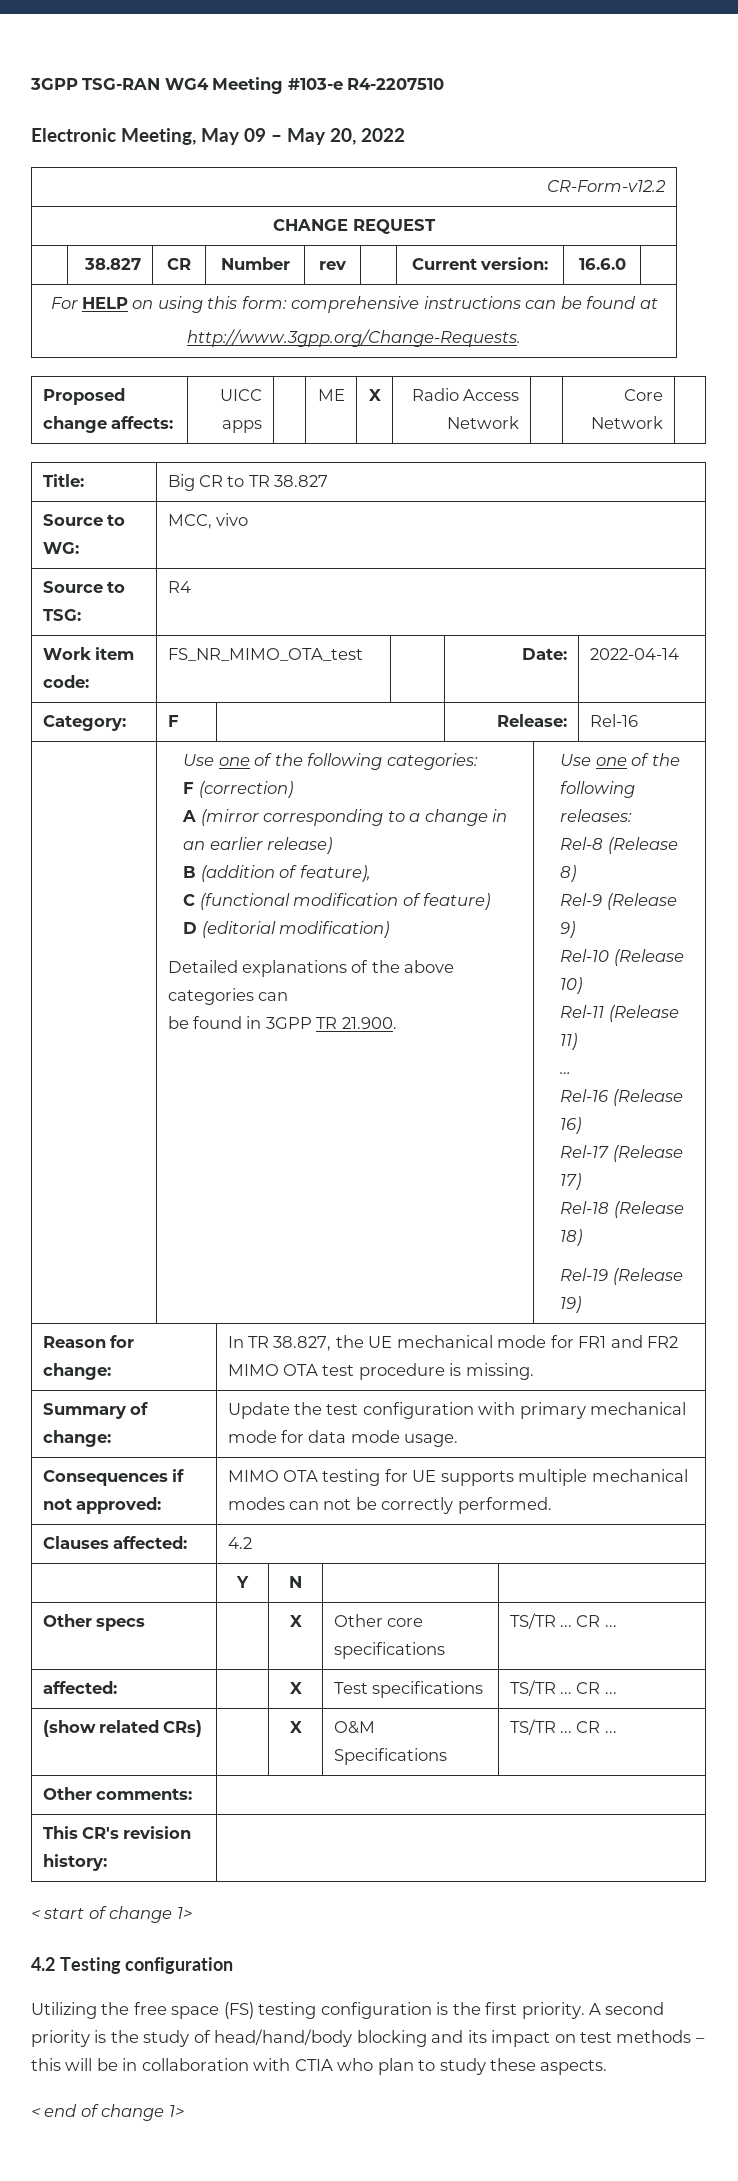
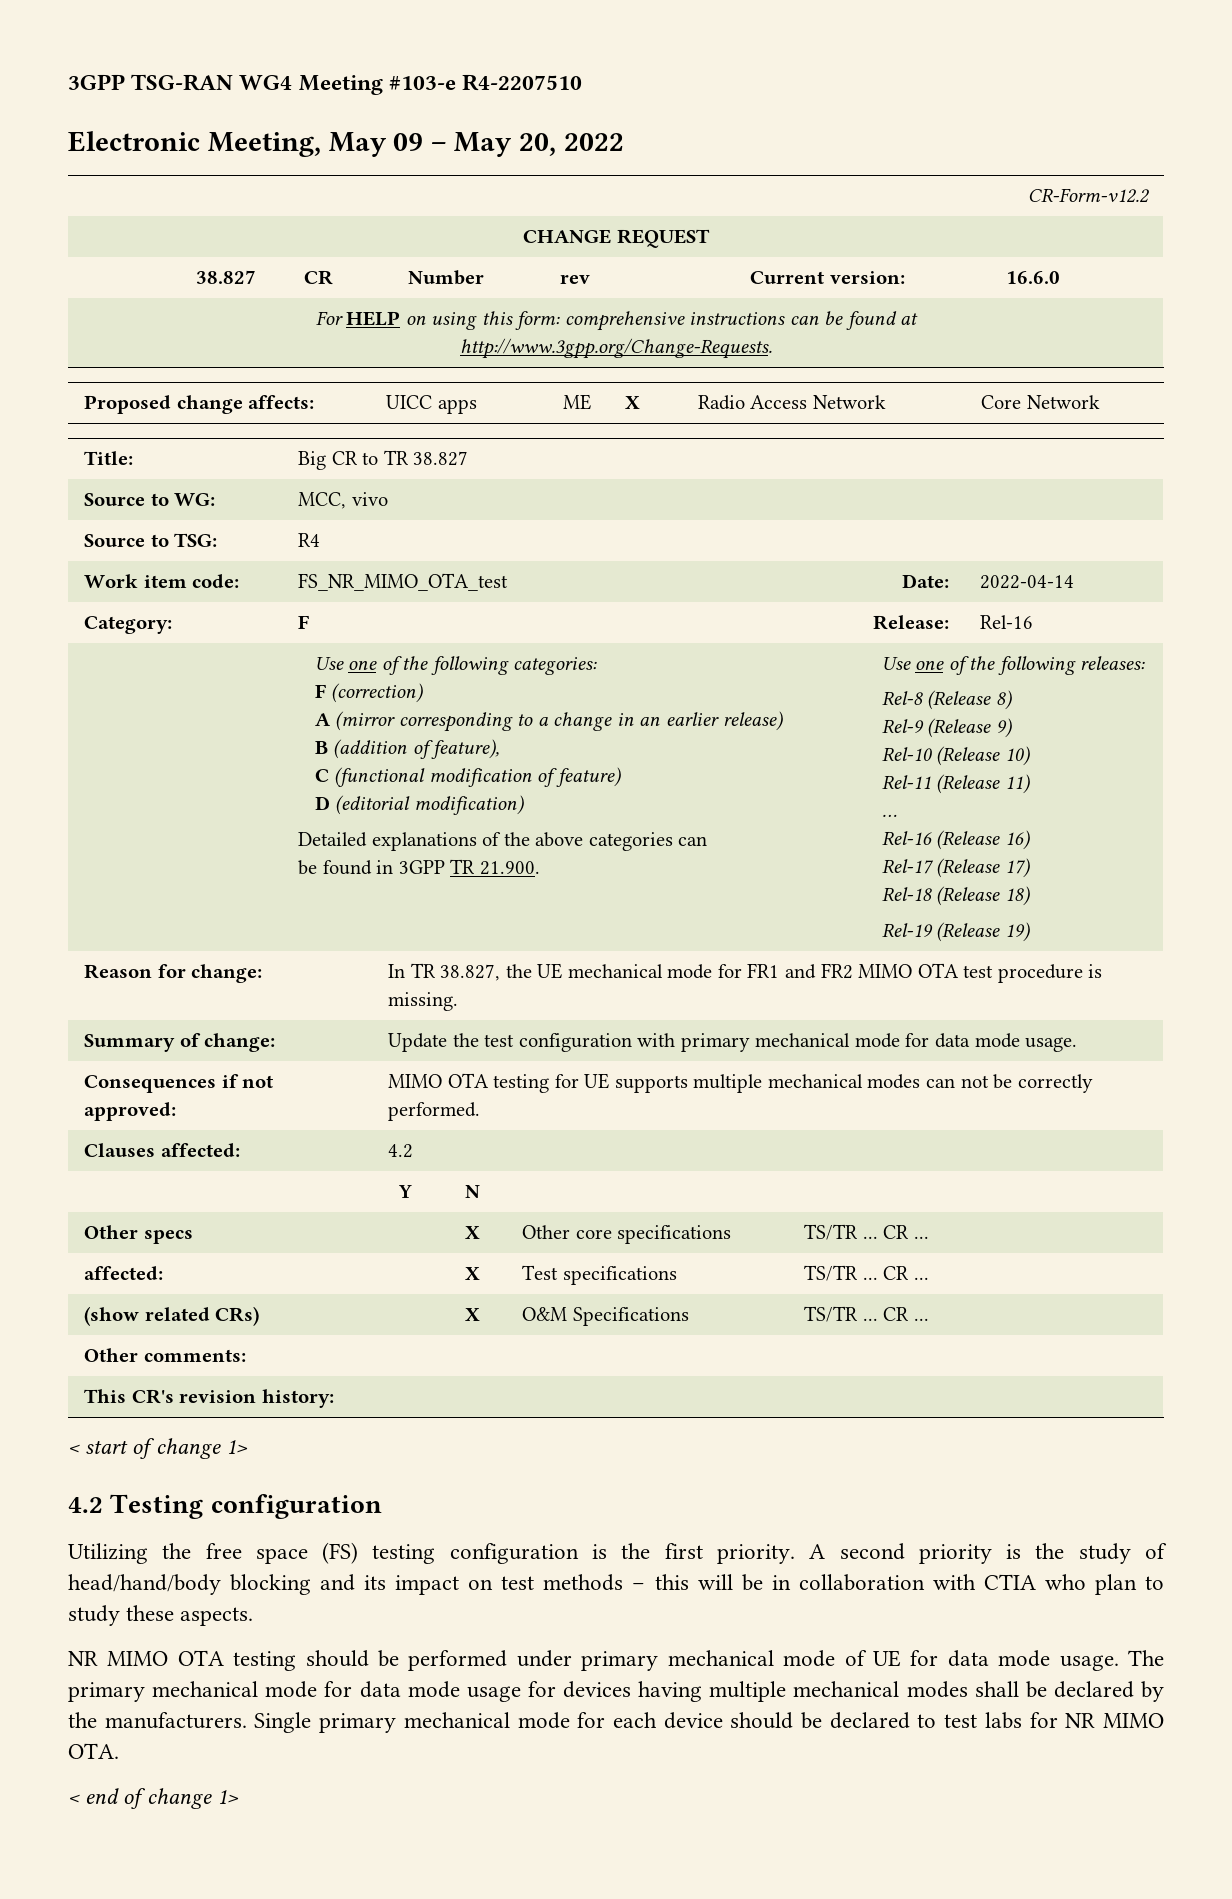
+ NR MIMO OTA testing should be performed under primary mechanical mode of UE for data mode usage. The primary mechanical mode for data mode usage for devices having multiple mechanical modes shall be declared by the manufacturers. Single primary mechanical mode for each device should be declared to test labs for NR MIMO OTA.

